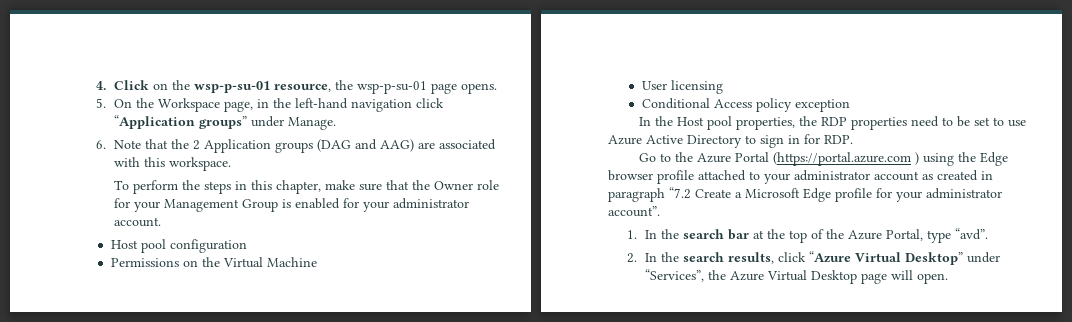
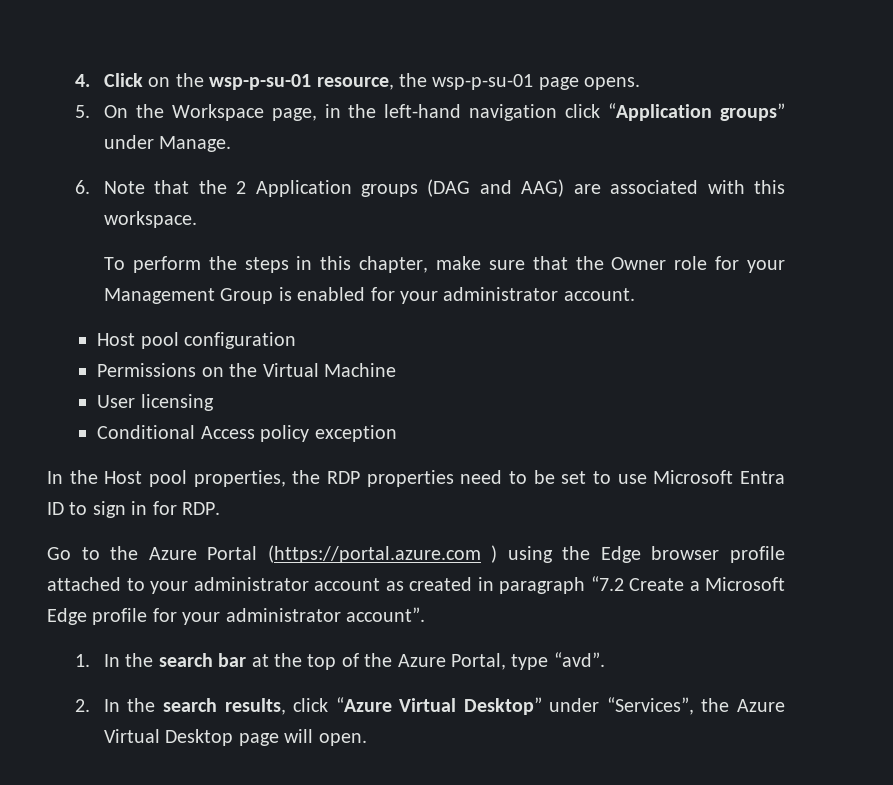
- In the Host pool properties, the RDP properties need to be set to use Azure Active Directory to sign in for RDP.
+ In the Host pool properties, the RDP properties need to be set to use Microsoft Entra ID to sign in for RDP.

